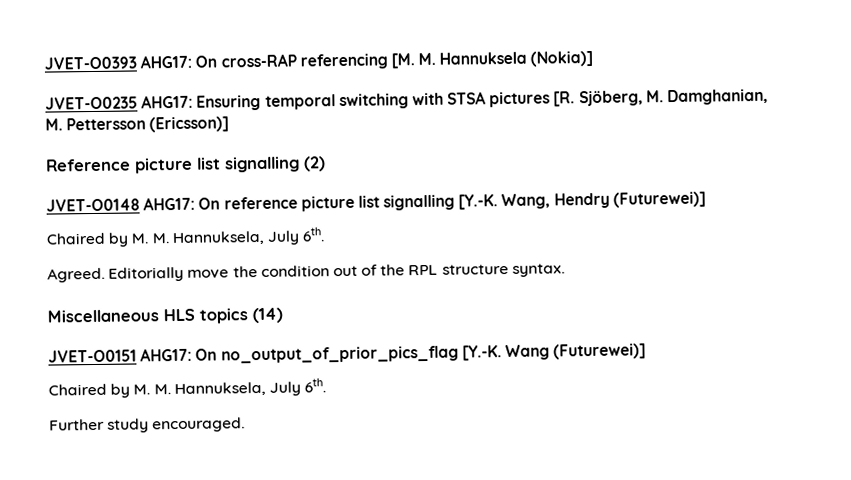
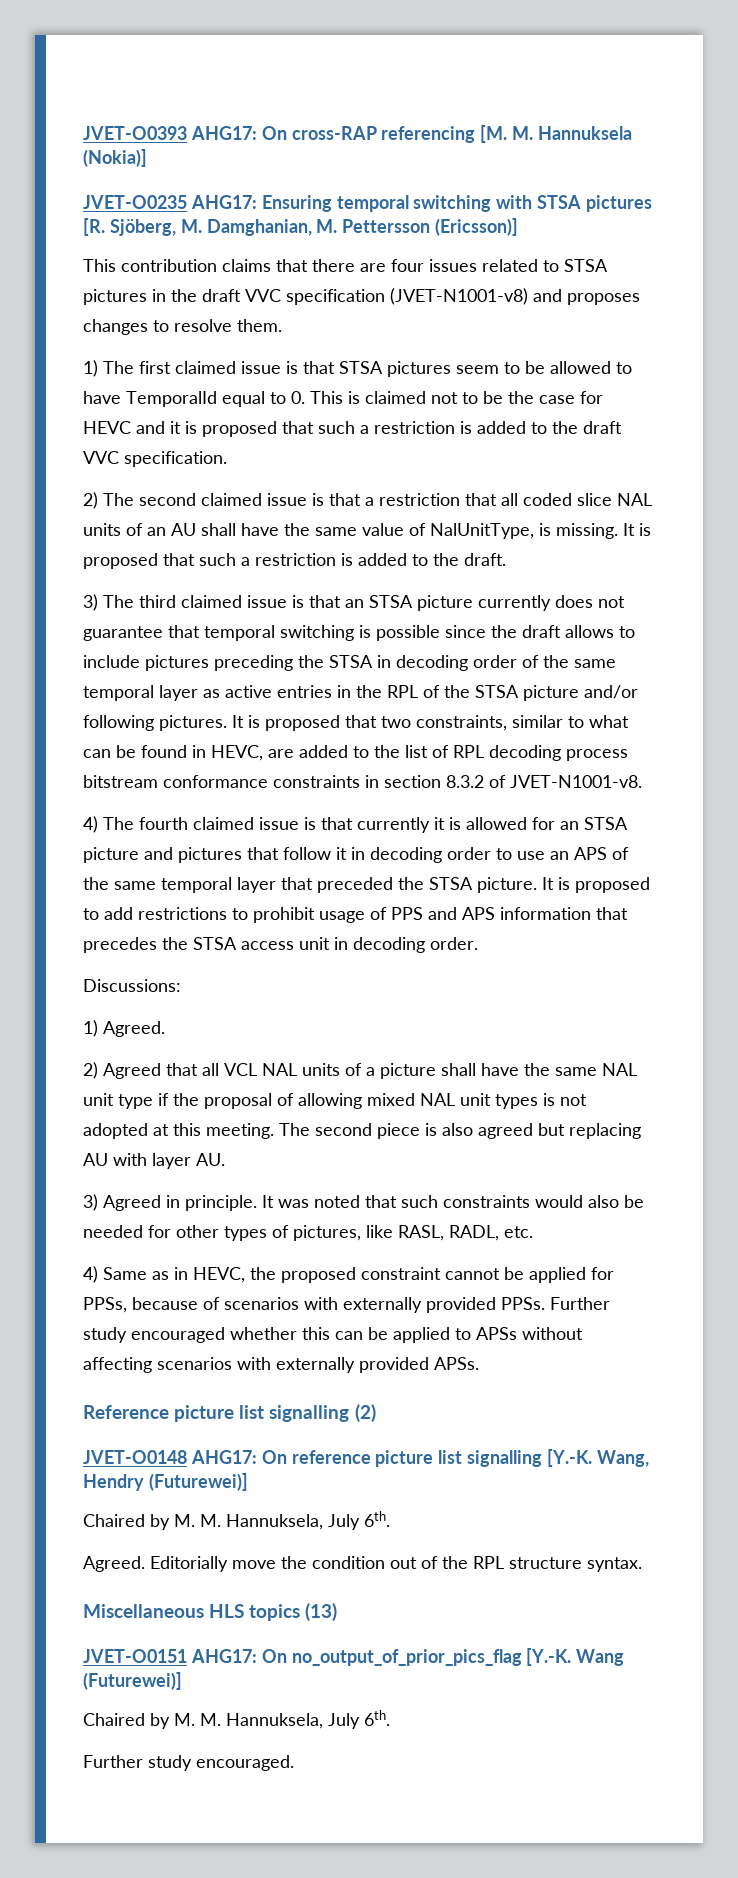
+ This contribution claims that there are four issues related to STSA pictures in the draft VVC specification (JVET-N1001-v8) and proposes changes to resolve them.
+ 1) The first claimed issue is that STSA pictures seem to be allowed to have TemporalId equal to 0. This is claimed not to be the case for HEVC and it is proposed that such a restriction is added to the draft VVC specification.
+ 2) The second claimed issue is that a restriction that all coded slice NAL units of an AU shall have the same value of NalUnitType, is missing. It is proposed that such a restriction is added to the draft.
+ 3) The third claimed issue is that an STSA picture currently does not guarantee that temporal switching is possible since the draft allows to include pictures preceding the STSA in decoding order of the same temporal layer as active entries in the RPL of the STSA picture and/or following pictures. It is proposed that two constraints, similar to what can be found in HEVC, are added to the list of RPL decoding process bitstream conformance constraints in section 8.3.2 of JVET-N1001-v8.
+ 4) The fourth claimed issue is that currently it is allowed for an STSA picture and pictures that follow it in decoding order to use an APS of the same temporal layer that preceded the STSA picture. It is proposed to add restrictions to prohibit usage of PPS and APS information that precedes the STSA access unit in decoding order.
+ Discussions:
+ 1) Agreed.
+ 2) Agreed that all VCL NAL units of a picture shall have the same NAL unit type if the proposal of allowing mixed NAL unit types is not adopted at this meeting. The second piece is also agreed but replacing AU with layer AU.
+ 3) Agreed in principle. It was noted that such constraints would also be needed for other types of pictures, like RASL, RADL, etc.
+ 4) Same as in HEVC, the proposed constraint cannot be applied for PPSs, because of scenarios with externally provided PPSs. Further study encouraged whether this can be applied to APSs without affecting scenarios with externally provided APSs.
- Miscellaneous HLS topics (14)
+ Miscellaneous HLS topics (13)

